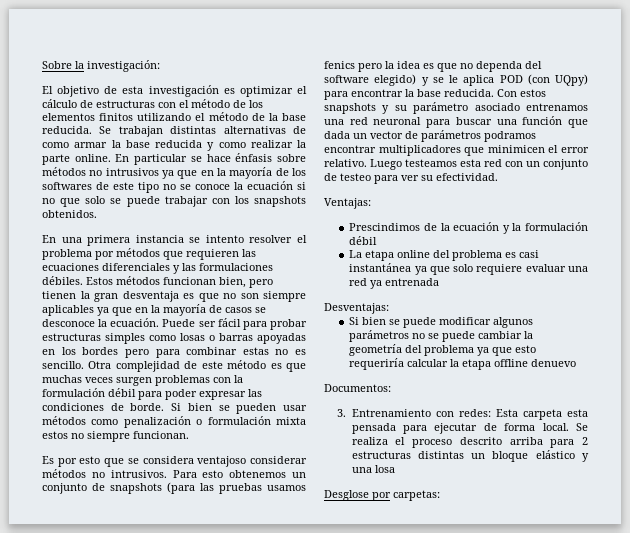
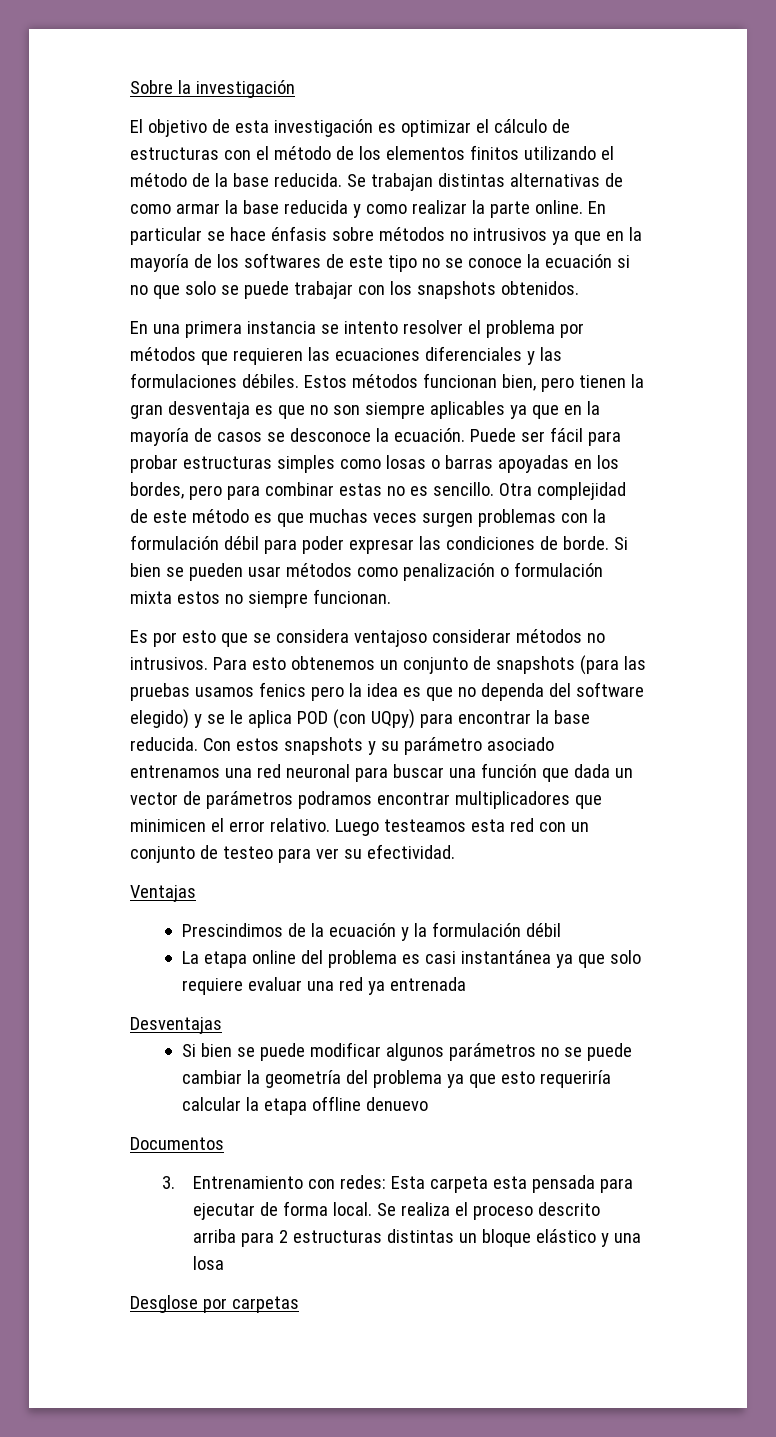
- Sobre la investigación:
+ Sobre la investigación
- Puede ser fácil para probar estructuras simples como losas o barras apoyadas en los bordes pero para combinar estas no es sencillo.
+ Puede ser fácil para probar estructuras simples como losas o barras apoyadas en los bordes, pero para combinar estas no es sencillo.
- Ventajas:
+ Ventajas
- Desventajas:
+ Desventajas
- Documentos:
+ Documentos
- Desglose por carpetas:
+ Desglose por carpetas

